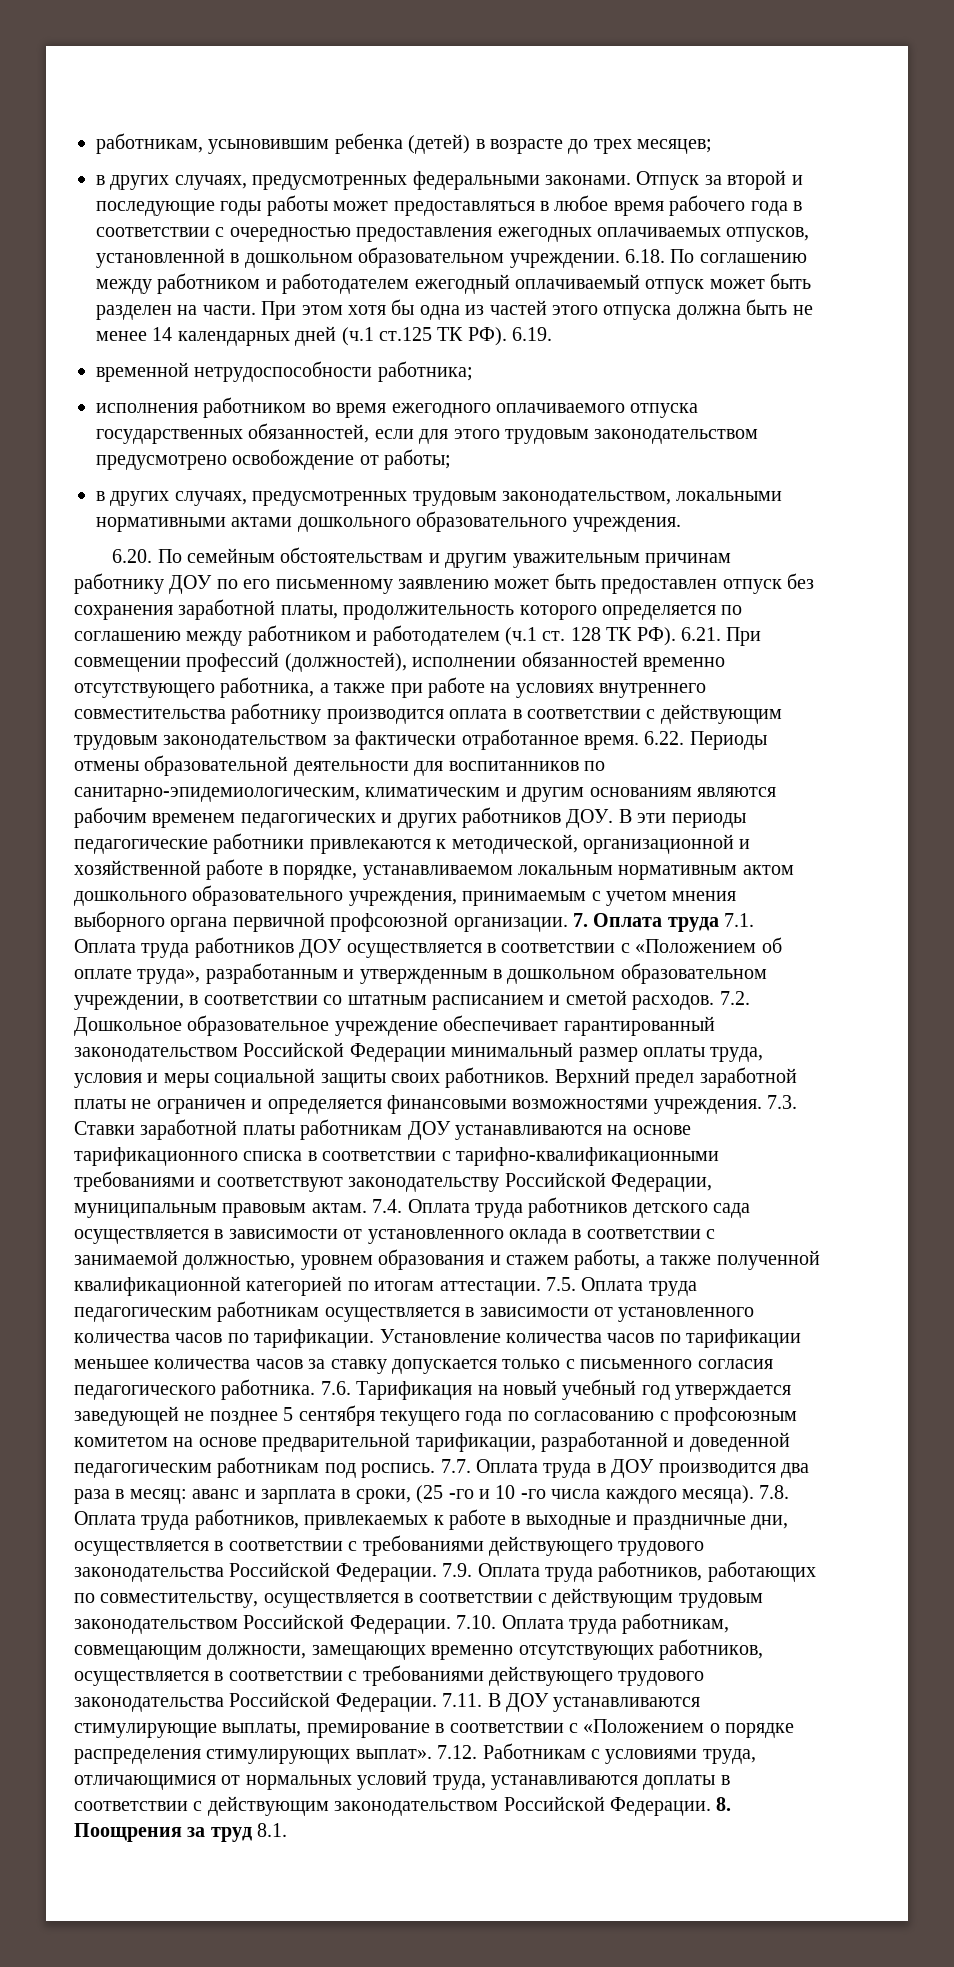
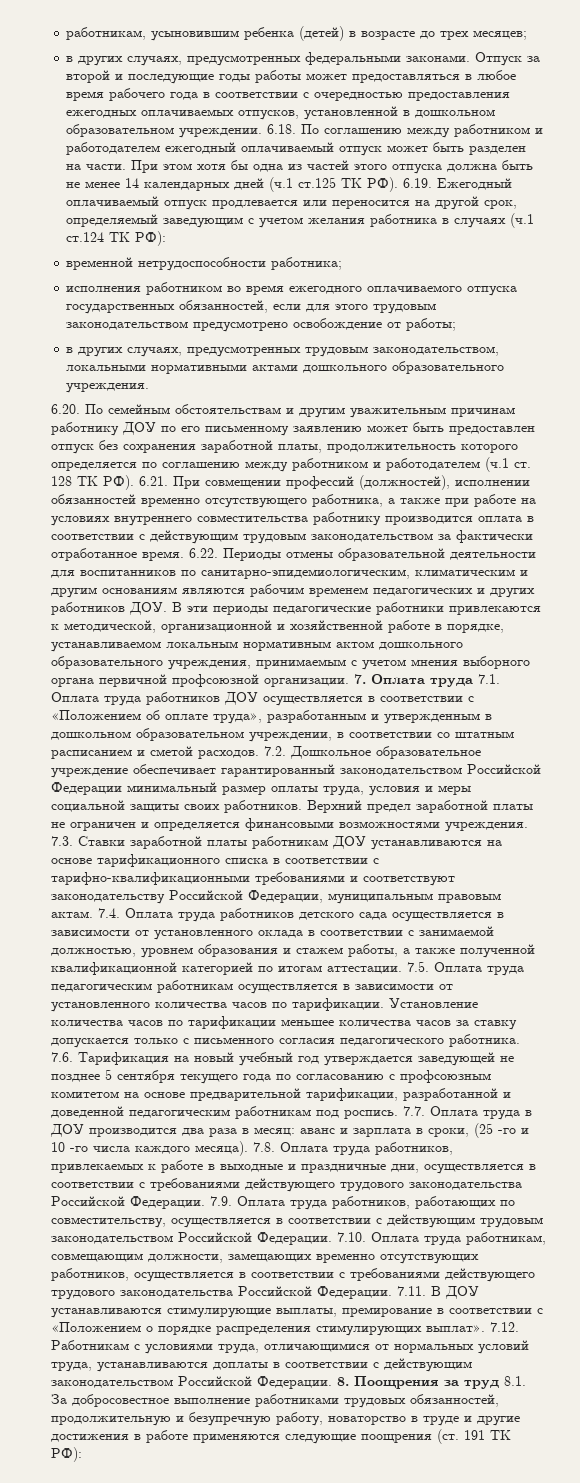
- При этом хотя бы одна из частей этого отпуска должна быть не менее 14 календарных дней (ч.1 ст.125 ТК РФ). 6.19.
+ При этом хотя бы одна из частей этого отпуска должна быть не менее 14 календарных дней (ч.1 ст.125 ТК РФ). 6.19. Ежегодный оплачиваемый отпуск продлевается или переносится на другой срок, определяемый заведующим с учетом желания работника в случаях (ч.1 ст.124 ТК РФ):
- 8. Поощрения за труд 8.1.
+ 8. Поощрения за труд 8.1. За добросовестное выполнение работниками трудовых обязанностей, продолжительную и безупречную работу, новаторство в труде и другие достижения в работе применяются следующие поощрения (ст. 191 ТК РФ):

